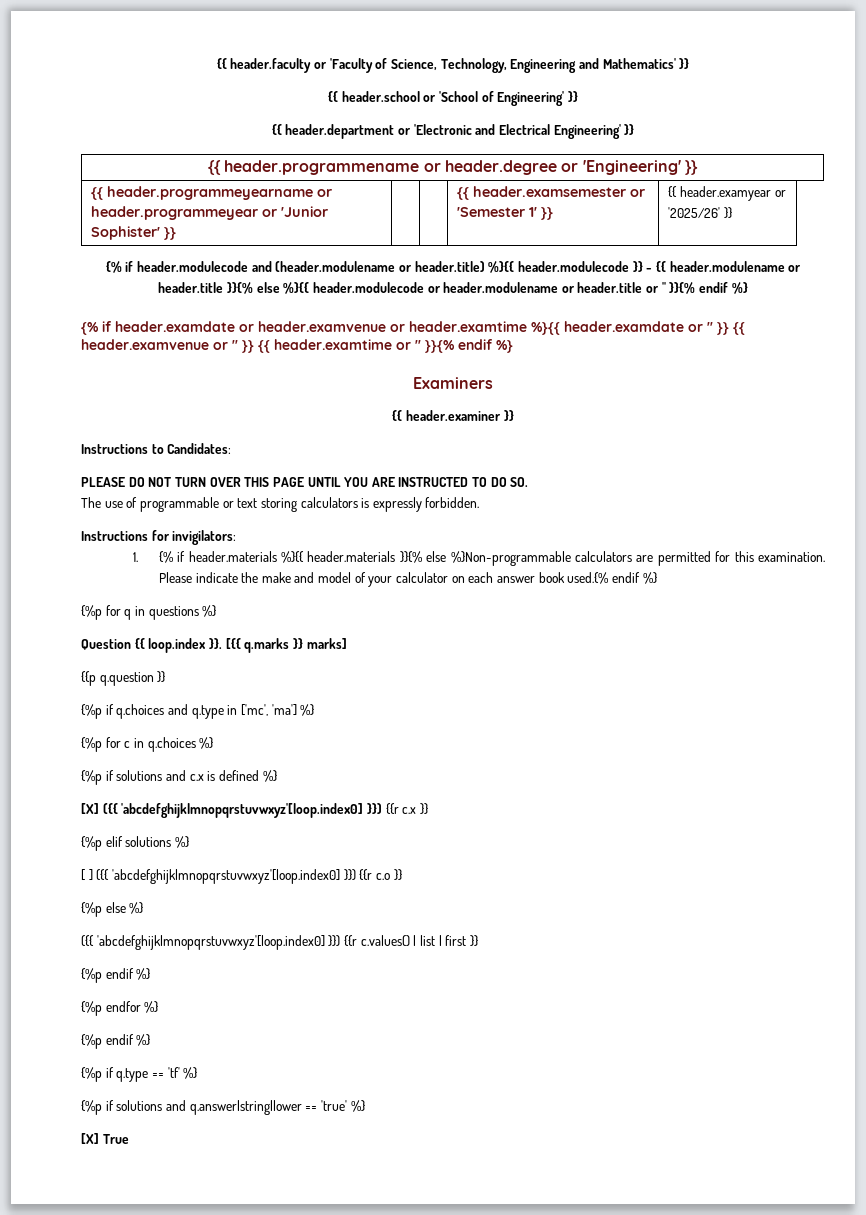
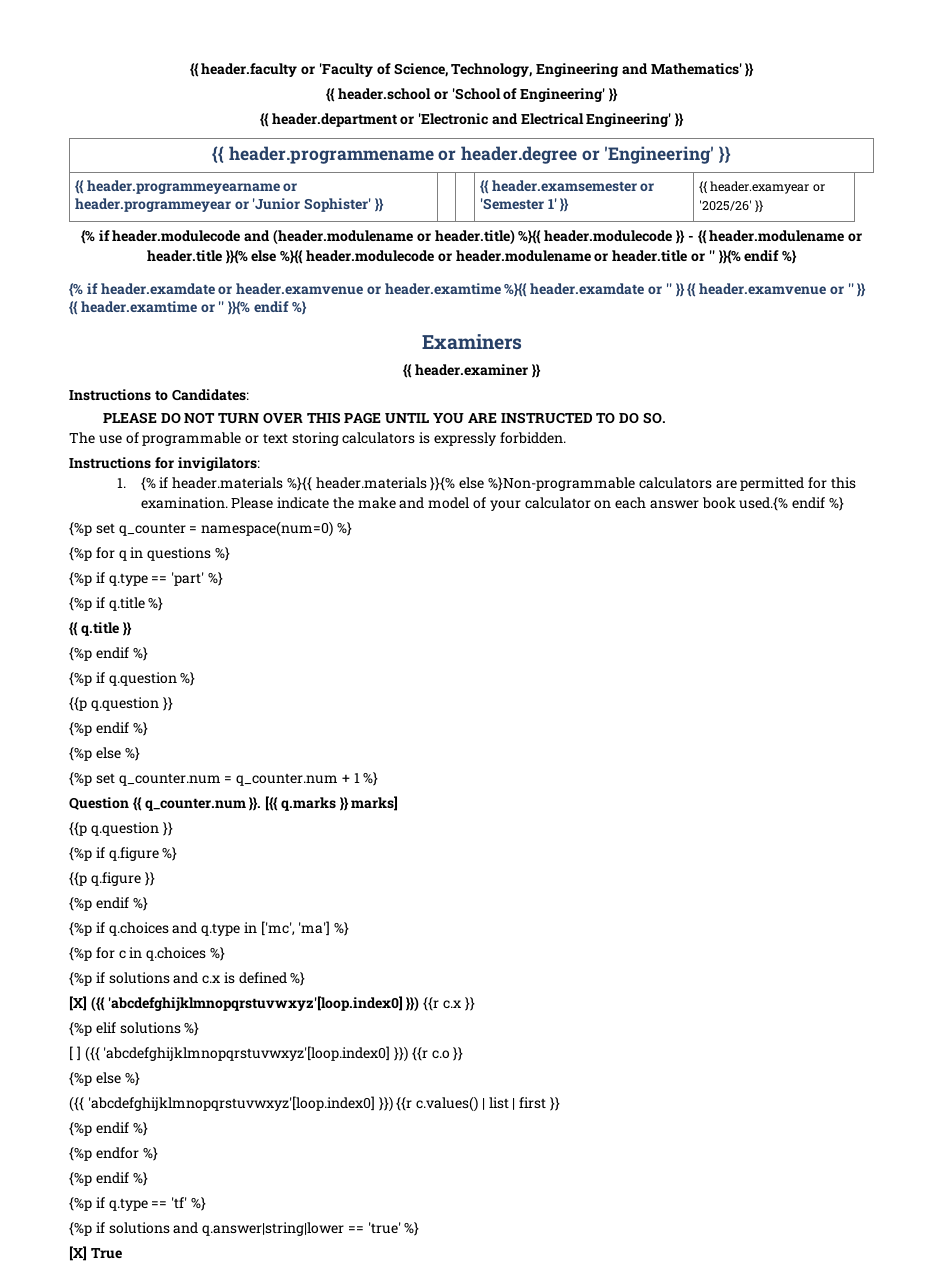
+ {%p set q_counter = namespace(num=0) %}
+ {%p if q.type == 'part' %}
+ {%p if q.title %}
+ {{ q.title }}
+ {%p endif %}
+ {%p if q.question %}
+ {{p q.question }}
+ {%p endif %}
+ {%p else %}
+ {%p set q_counter.num = q_counter.num + 1 %}
- Question {{ loop.index }}.
+ Question {{ q_counter.num }}.
+ {%p if q.figure %}
+ {{p q.figure }}
+ {%p endif %}

